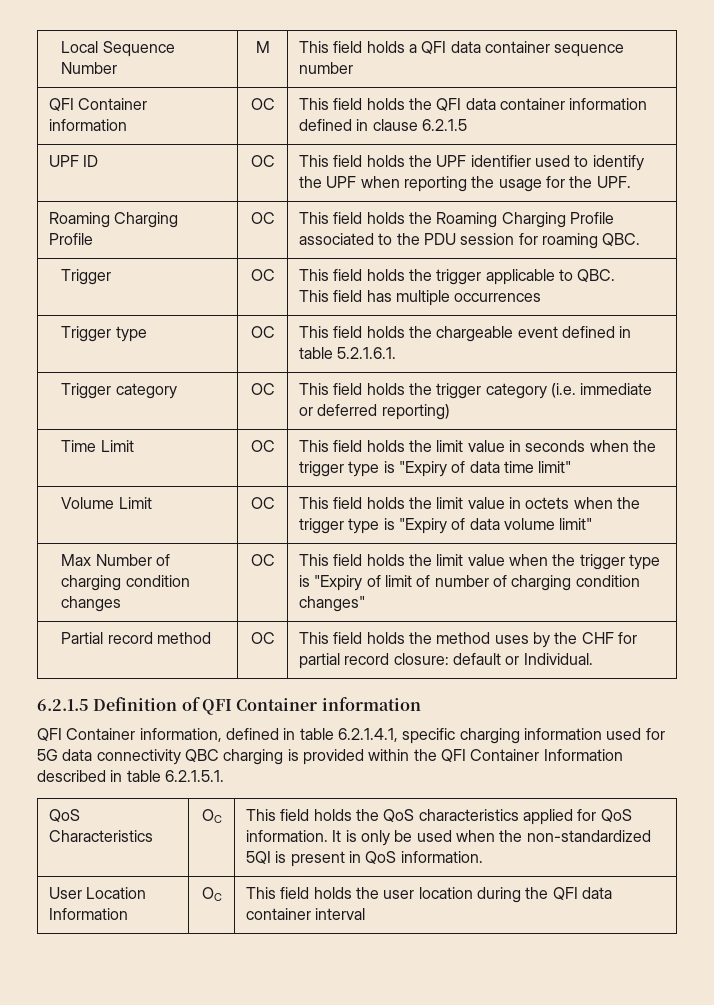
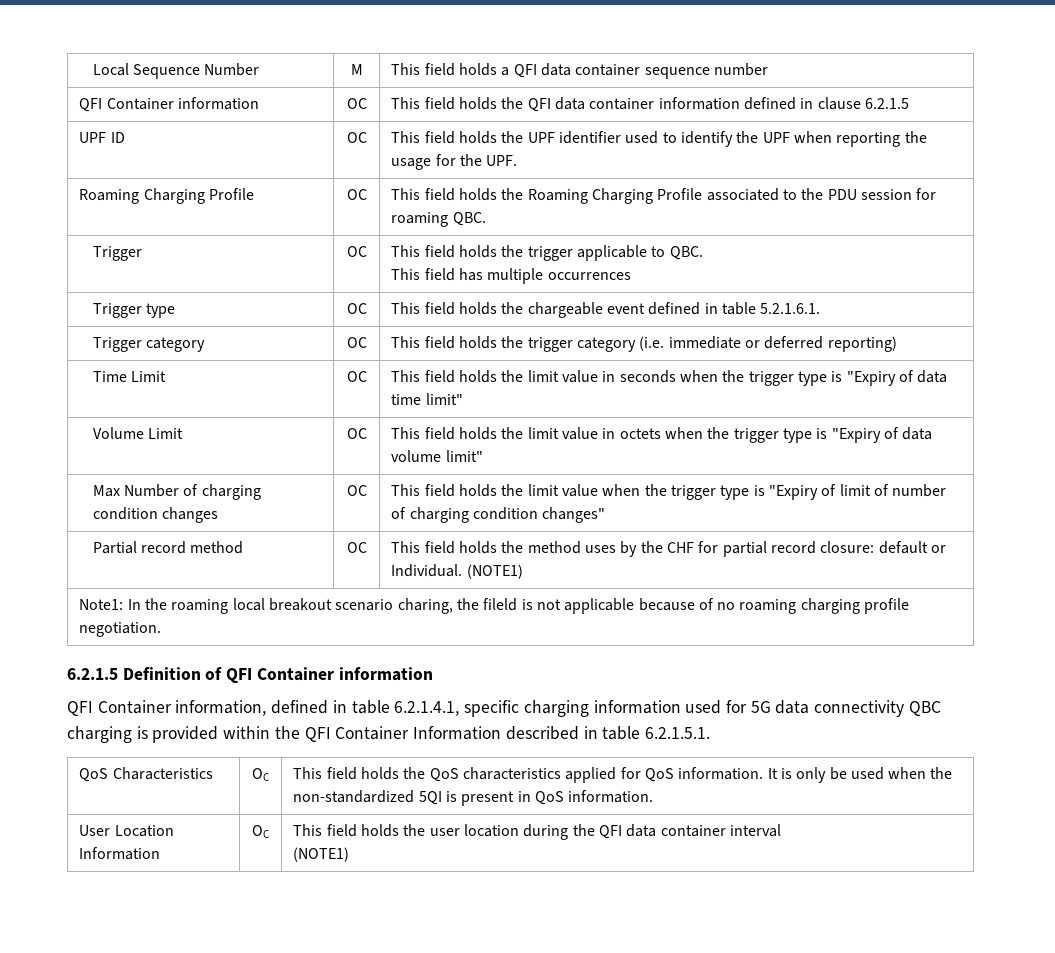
- Partial record method | OC | This field holds the method uses by the CHF for partial record closure: default or Individual.
+ Partial record method | OC | This field holds the method uses by the CHF for partial record closure: default or Individual. (NOTE1)
+ Note1: In the roaming local breakout scenario charing, the fileld is not applicable because of no roaming charging profile negotiation.
  User Location Information | OC | This field holds the user location during the QFI data container interval
+ (NOTE1)

